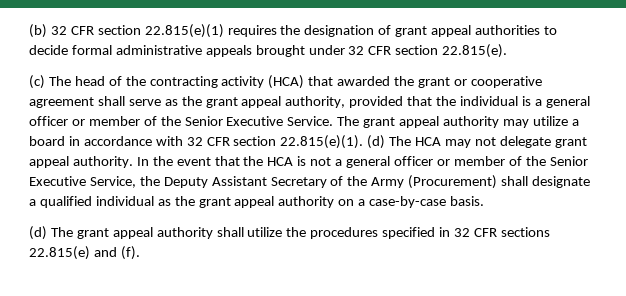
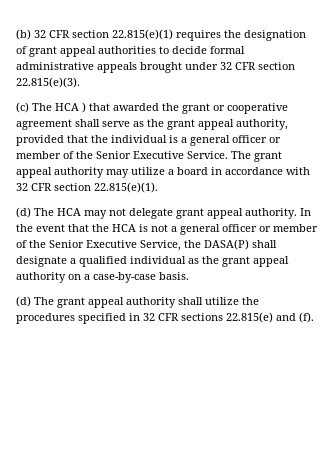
- (b) 32 CFR section 22.815(e)(1) requires the designation of grant appeal authorities to decide formal administrative appeals brought under 32 CFR section 22.815(e).
+ (b) 32 CFR section 22.815(e)(1) requires the designation of grant appeal authorities to decide formal administrative appeals brought under 32 CFR section 22.815(e)(3).
- (c) The head of the contracting activity (HCA) that awarded the grant or cooperative agreement shall serve as the grant appeal authority, provided that the individual is a general officer or member of the Senior Executive Service.
+ (c) The HCA ) that awarded the grant or cooperative agreement shall serve as the grant appeal authority, provided that the individual is a general officer or member of the Senior Executive Service.
- The grant appeal authority may utilize a board in accordance with 32 CFR section 22.815(e)(1). (d) The HCA may not delegate grant appeal authority.
+ The grant appeal authority may utilize a board in accordance with 32 CFR section 22.815(e)(1).
+ (d) The HCA may not delegate grant appeal authority.
- In the event that the HCA is not a general officer or member of the Senior Executive Service, the Deputy Assistant Secretary of the Army (Procurement) shall designate a qualified individual as the grant appeal authority on a case-by-case basis.
+ In the event that the HCA is not a general officer or member of the Senior Executive Service, the DASA(P) shall designate a qualified individual as the grant appeal authority on a case-by-case basis.

